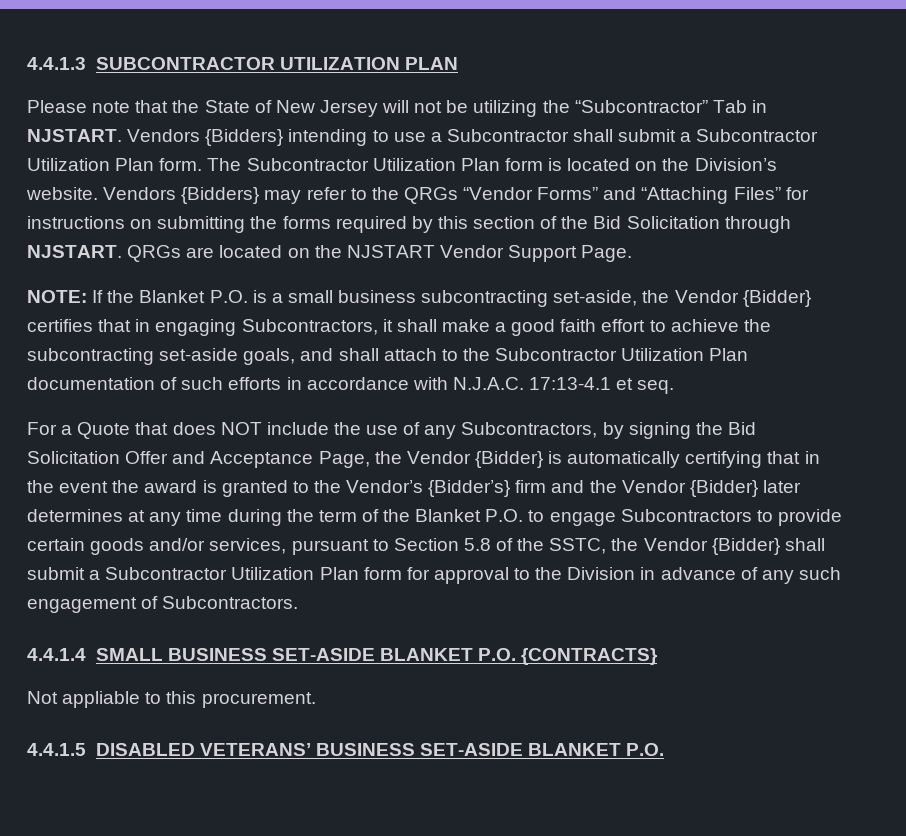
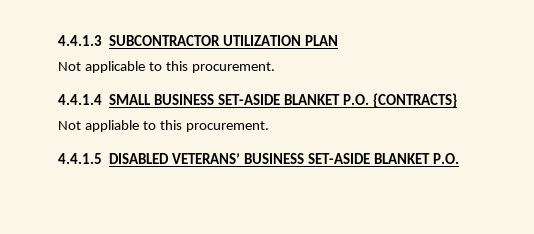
- Please note that the State of New Jersey will not be utilizing the “Subcontractor” Tab in NJSTART. Vendors {Bidders} intending to use a Subcontractor shall submit a Subcontractor Utilization Plan form. The Subcontractor Utilization Plan form is located on the Division’s website. Vendors {Bidders} may refer to the QRGs “Vendor Forms” and “Attaching Files” for instructions on submitting the forms required by this section of the Bid Solicitation through NJSTART. QRGs are located on the NJSTART Vendor Support Page.
- NOTE: If the Blanket P.O. is a small business subcontracting set-aside, the Vendor {Bidder} certifies that in engaging Subcontractors, it shall make a good faith effort to achieve the subcontracting set-aside goals, and shall attach to the Subcontractor Utilization Plan documentation of such efforts in accordance with N.J.A.C. 17:13-4.1 et seq.
- For a Quote that does NOT include the use of any Subcontractors, by signing the Bid Solicitation Offer and Acceptance Page, the Vendor {Bidder} is automatically certifying that in the event the award is granted to the Vendor’s {Bidder’s} firm and the Vendor {Bidder} later determines at any time during the term of the Blanket P.O. to engage Subcontractors to provide certain goods and/or services, pursuant to Section 5.8 of the SSTC, the Vendor {Bidder} shall submit a Subcontractor Utilization Plan form for approval to the Division in advance of any such engagement of Subcontractors.
+ Not applicable to this procurement.

